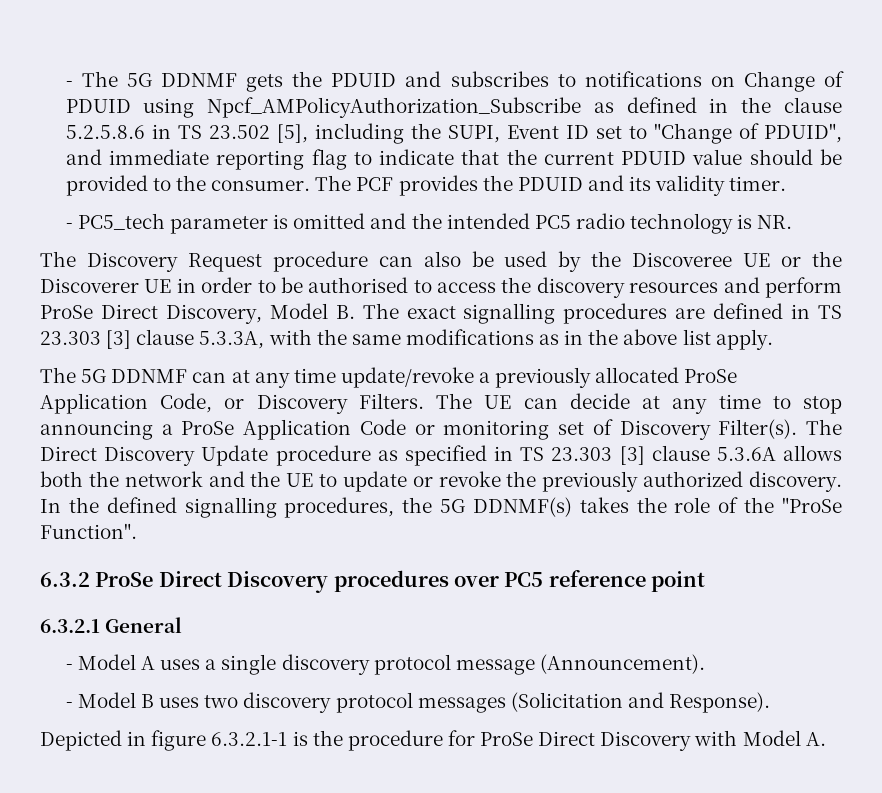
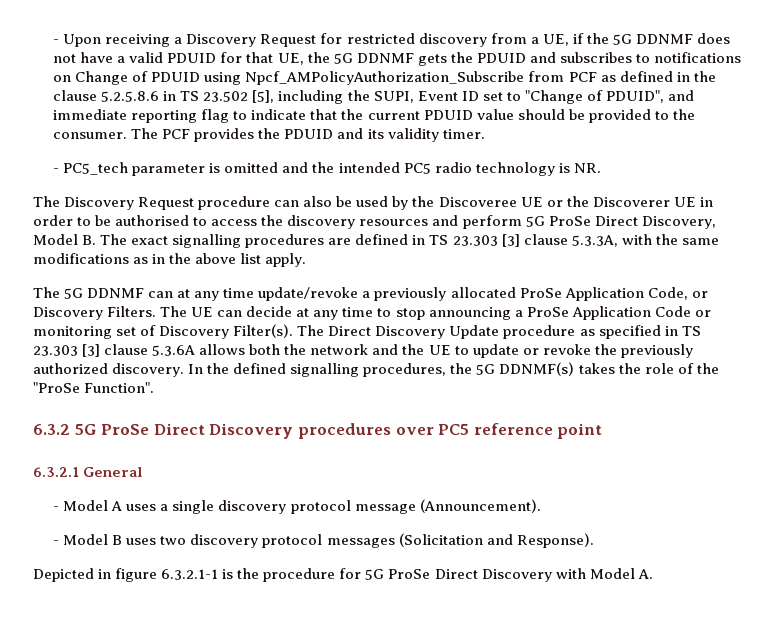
- - The 5G DDNMF gets the PDUID and subscribes to notifications on Change of PDUID using Npcf_AMPolicyAuthorization_Subscribe as defined in the clause 5.2.5.8.6 in TS 23.502 [5], including the SUPI, Event ID set to "Change of PDUID", and immediate reporting flag to indicate that the current PDUID value should be provided to the consumer.
+ - Upon receiving a Discovery Request for restricted discovery from a UE, if the 5G DDNMF does not have a valid PDUID for that UE, the 5G DDNMF gets the PDUID and subscribes to notifications on Change of PDUID using Npcf_AMPolicyAuthorization_Subscribe from PCF as defined in the clause 5.2.5.8.6 in TS 23.502 [5], including the SUPI, Event ID set to "Change of PDUID", and immediate reporting flag to indicate that the current PDUID value should be provided to the consumer.
- The Discovery Request procedure can also be used by the Discoveree UE or the Discoverer UE in order to be authorised to access the discovery resources and perform ProSe Direct Discovery, Model B. The exact signalling procedures are defined in TS 23.303 [3] clause 5.3.3A, with the same modifications as in the above list apply.
+ The Discovery Request procedure can also be used by the Discoveree UE or the Discoverer UE in order to be authorised to access the discovery resources and perform 5G ProSe Direct Discovery, Model B. The exact signalling procedures are defined in TS 23.303 [3] clause 5.3.3A, with the same modifications as in the above list apply.
- 6.3.2 ProSe Direct Discovery procedures over PC5 reference point
+ 6.3.2 5G ProSe Direct Discovery procedures over PC5 reference point
- Depicted in figure 6.3.2.1-1 is the procedure for ProSe Direct Discovery with Model A.
+ Depicted in figure 6.3.2.1-1 is the procedure for 5G ProSe Direct Discovery with Model A.

